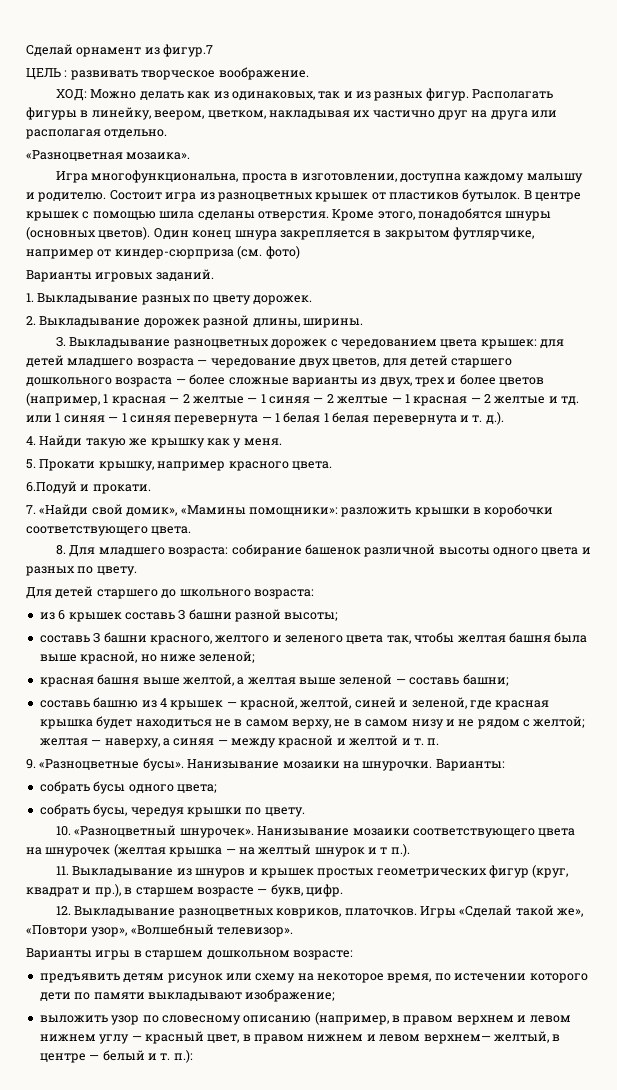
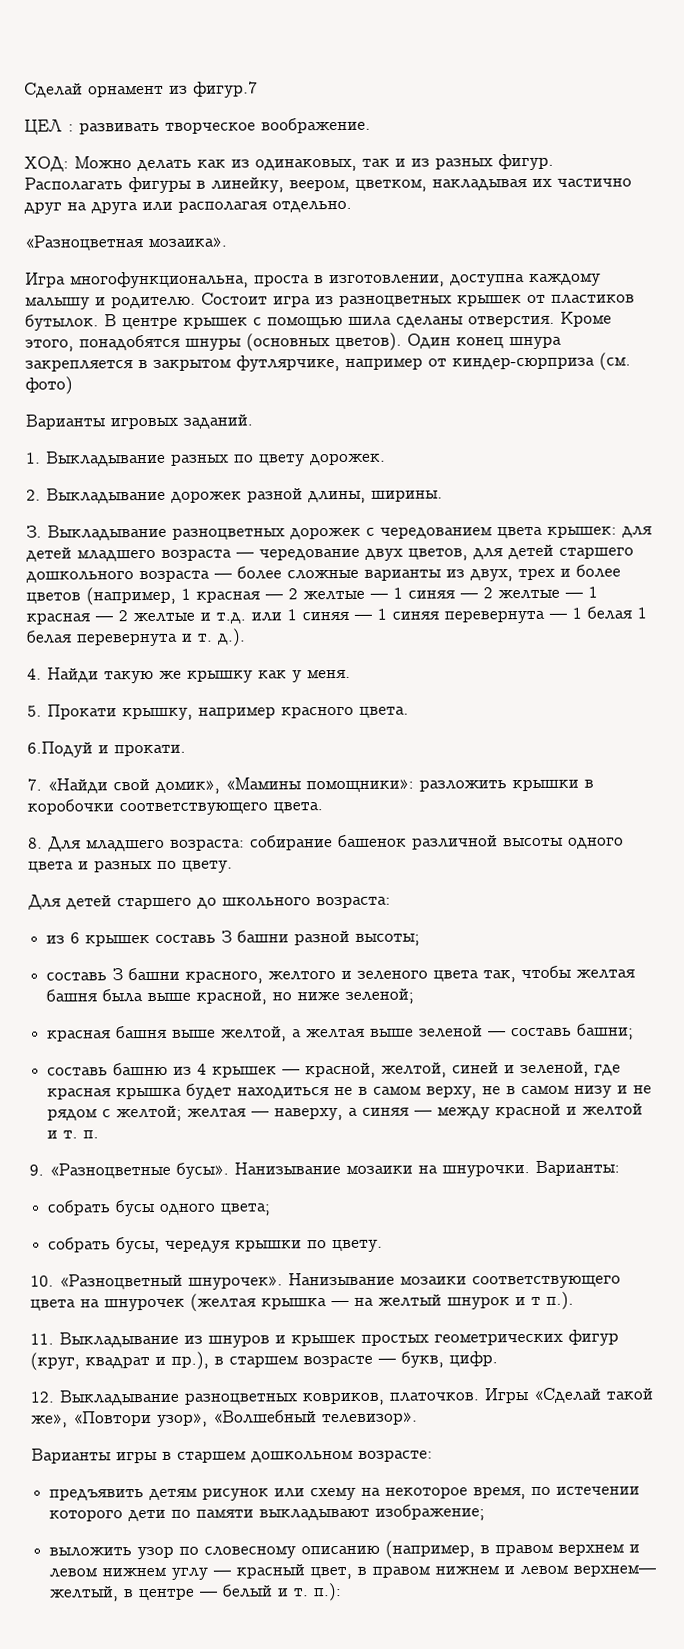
- ЦЕЛЬ : развивать творческое воображение.
+ ЦЕЛ : развивать творческое воображение.
- для детей младшего возраста — чередование двух цветов, для детей старшего дошкольного возраста — более сложные варианты из двух, трех и более цветов (например, 1 красная — 2 желтые — 1 синяя — 2 желтые — 1 красная — 2 желтые и тд. или 1 синяя — 1 синяя перевернута — 1 белая 1 белая перевернута и т. д.).
+ для детей младшего возраста — чередование двух цветов, для детей старшего дошкольного возраста — более сложные варианты из двух, трех и более цветов (например, 1 красная — 2 желтые — 1 синяя — 2 желтые — 1 красная — 2 желтые и т.д. или 1 синяя — 1 синяя перевернута — 1 белая 1 белая перевернута и т. д.).

